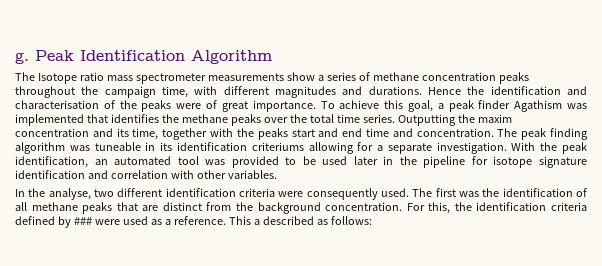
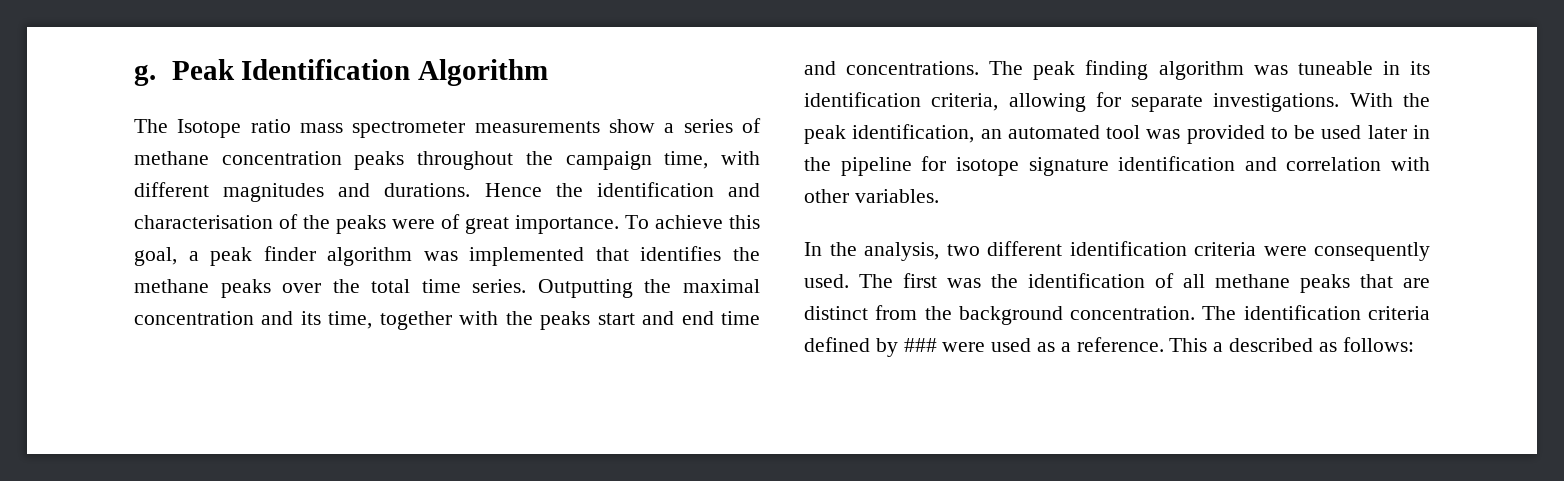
- To achieve this goal, a peak finder Agathism was implemented that identifies the methane peaks over the total time series.
+ To achieve this goal, a peak finder algorithm was implemented that identifies the methane peaks over the total time series.
- Outputting the maxim concentration and its time, together with the peaks start and end time and concentration.
+ Outputting the maximal concentration and its time, together with the peaks start and end time and concentrations.
- The peak finding algorithm was tuneable in its identification criteriums allowing for a separate investigation.
+ The peak finding algorithm was tuneable in its identification criteria, allowing for separate investigations.
- In the analyse, two different identification criteria were consequently used.
+ In the analysis, two different identification criteria were consequently used.
- For this, the identification criteria defined by ### were used as a reference.
+ The identification criteria defined by ### were used as a reference.

